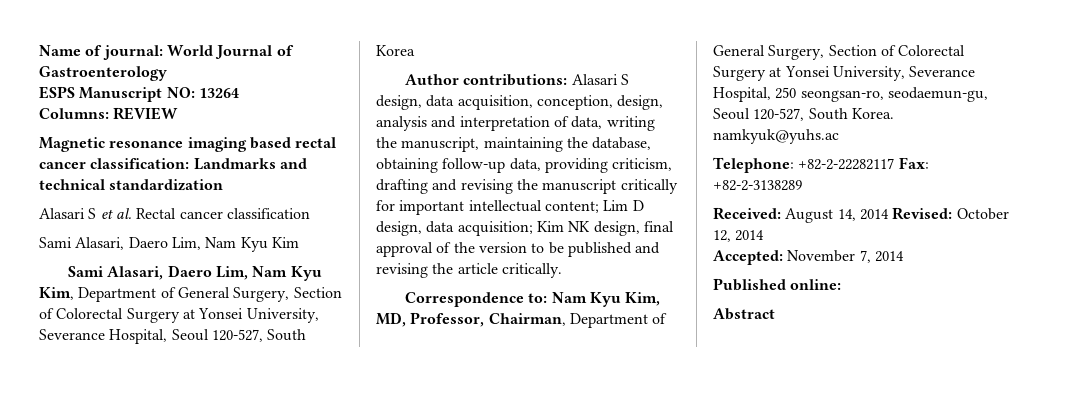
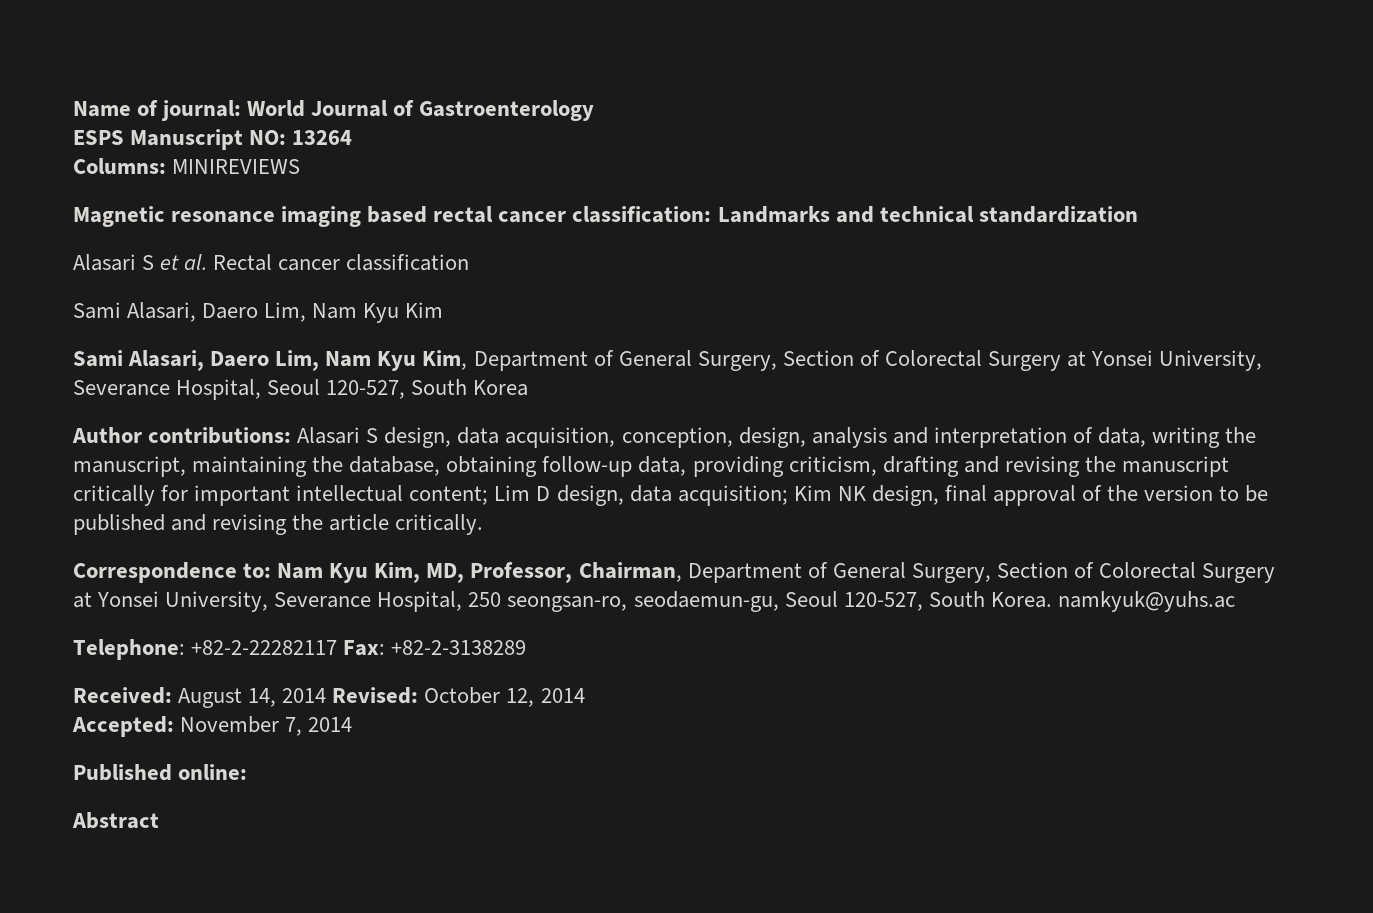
- Columns: REVIEW
+ Columns: MINIREVIEWS

